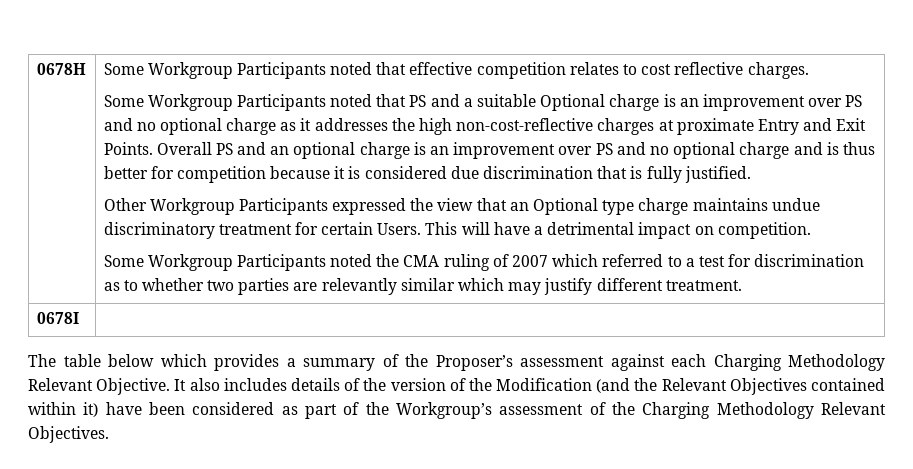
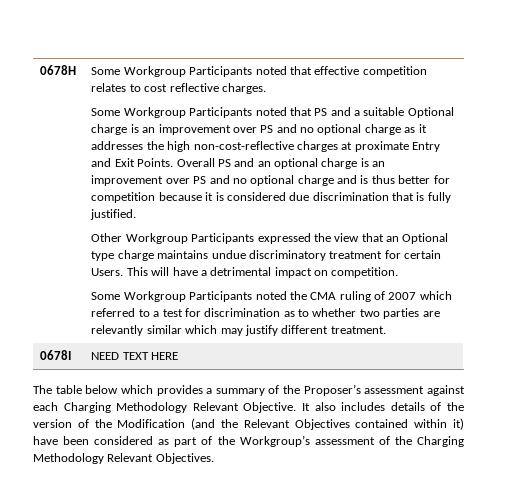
- 0678I |
+ 0678I | NEED TEXT HERE

